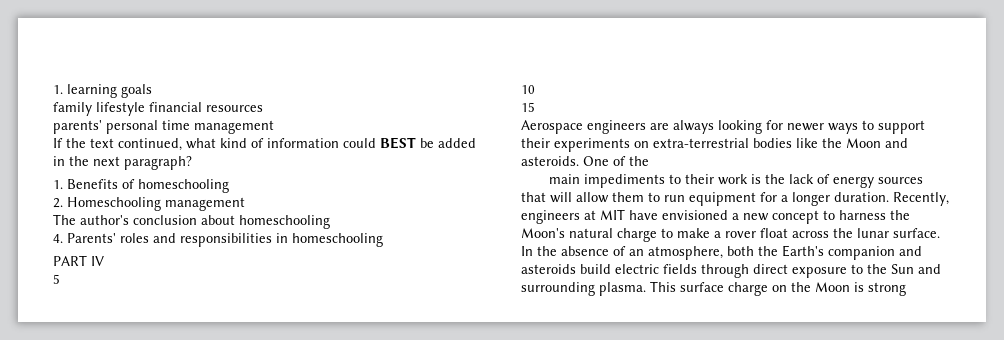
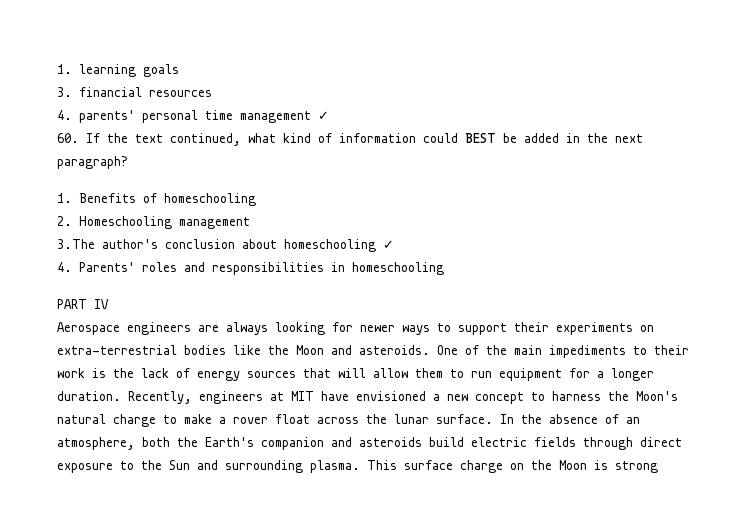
- family lifestyle financial resources
+ 3. financial resources
- parents' personal time management
- If the text continued, what kind of information could BEST be added in the next paragraph?
+ 4. parents' personal time management ✓
+ 60. If the text continued, what kind of information could BEST be added in the next paragraph?
- The author's conclusion about homeschooling
+ 3.The author's conclusion about homeschooling ✓
- 5
- 10
- 15
- One of the
- main impediments to their work is the lack of energy sources that will allow them to run equipment for a longer duration.
+ One of the main impediments to their work is the lack of energy sources that will allow them to run equipment for a longer duration.

